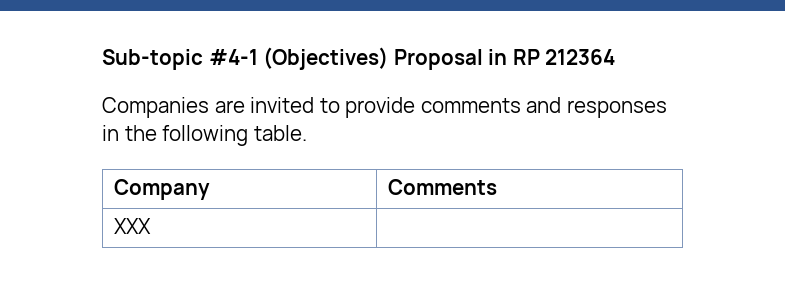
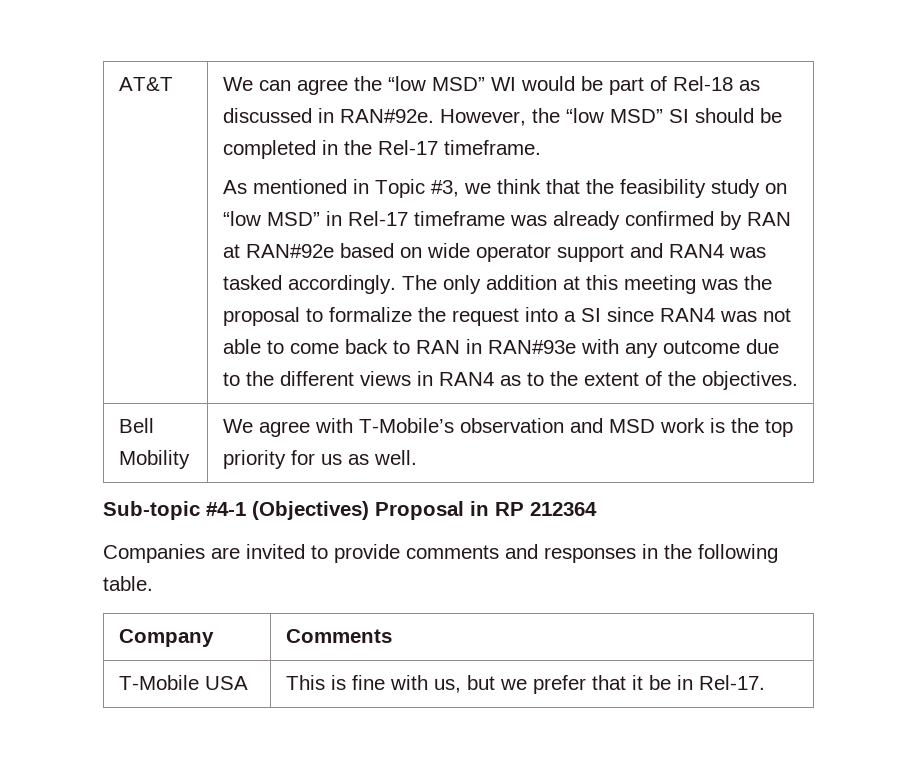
+ AT&T | We can agree the “low MSD” WI would be part of Rel-18 as discussed in RAN#92e. However, the “low MSD” SI should be completed in the Rel-17 timeframe.
+ As mentioned in Topic #3, we think that the feasibility study on “low MSD” in Rel-17 timeframe was already confirmed by RAN at RAN#92e based on wide operator support and RAN4 was tasked accordingly. The only addition at this meeting was the proposal to formalize the request into a SI since RAN4 was not able to come back to RAN in RAN#93e with any outcome due to the different views in RAN4 as to the extent of the objectives.
+ Bell Mobility | We agree with T-Mobile’s observation and MSD work is the top priority for us as well.
- XXX |
+ T-Mobile USA | This is fine with us, but we prefer that it be in Rel-17.

